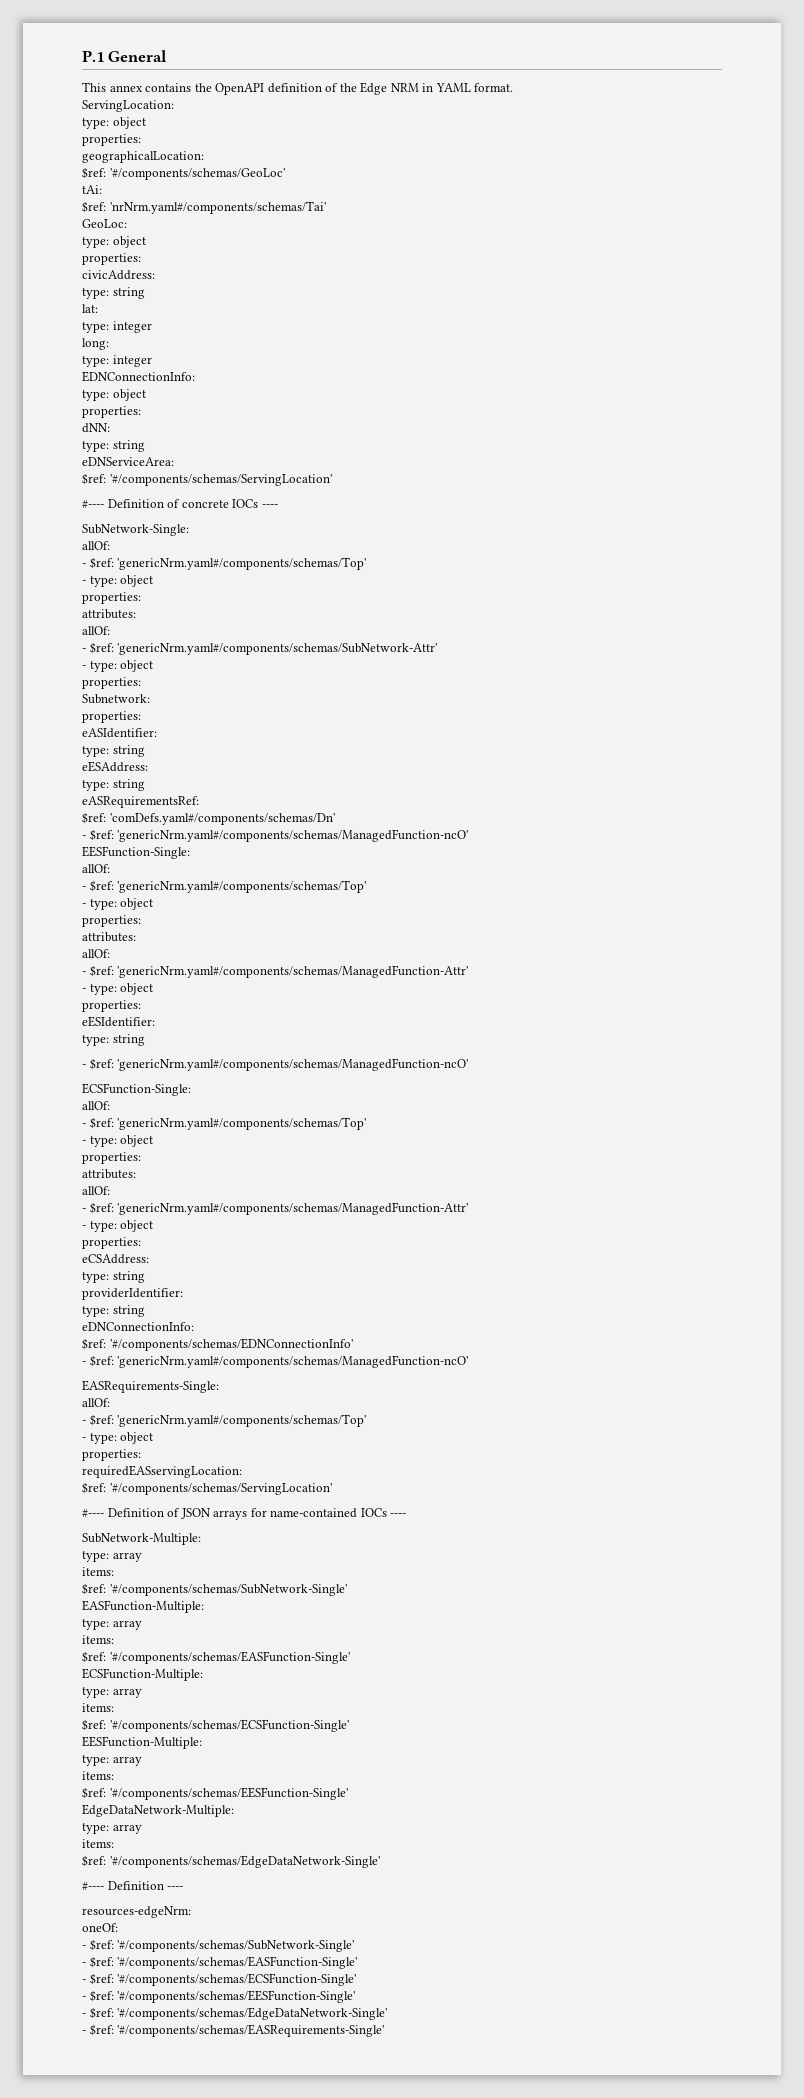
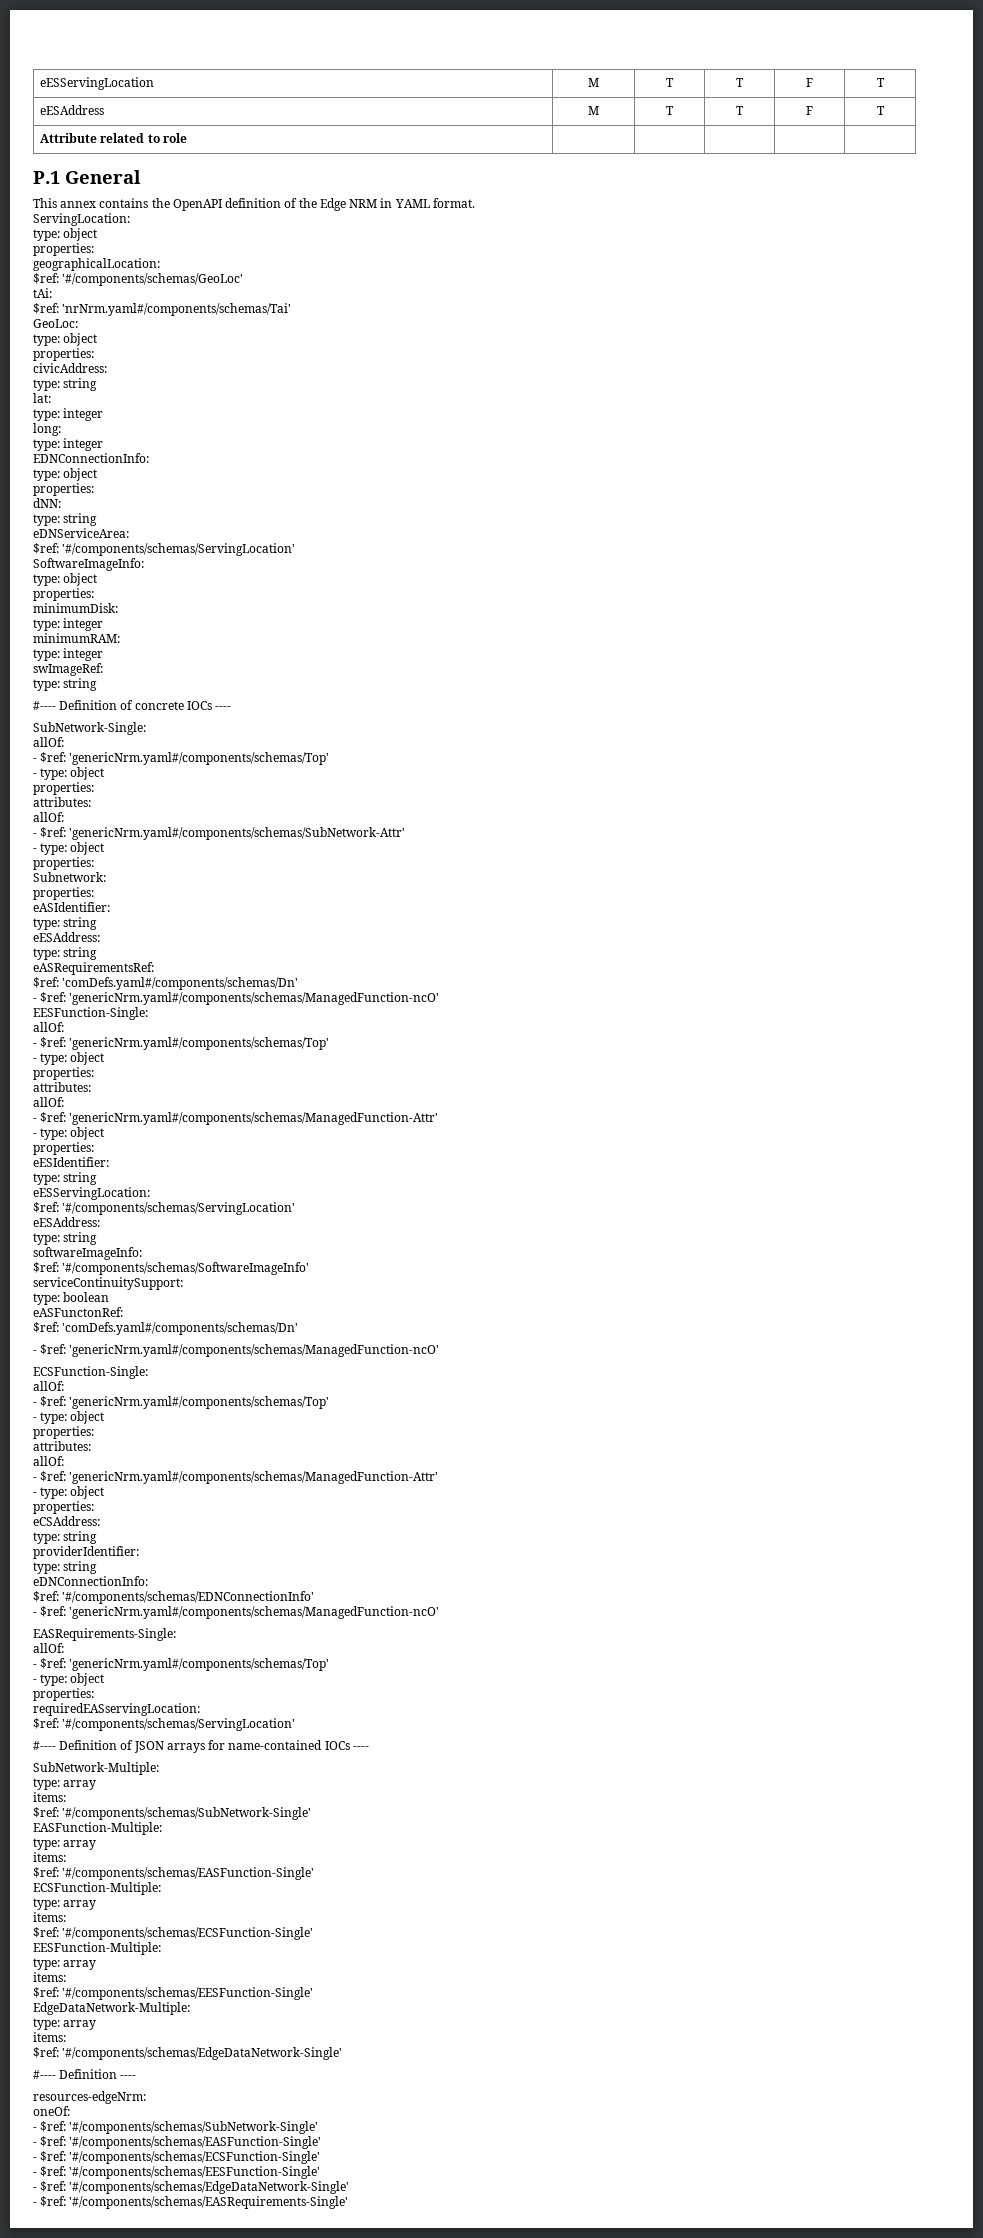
+ eESServingLocation | M | T | T | F | T
+ eESAddress | M | T | T | F | T
+ Attribute related to role | | | | |
+ SoftwareImageInfo:
+ type: object
+ properties:
+ minimumDisk:
+ type: integer
+ minimumRAM:
+ type: integer
+ swImageRef:
+ type: string
+ eESServingLocation:
+ $ref: '#/components/schemas/ServingLocation'
+ eESAddress:
+ type: string
+ softwareImageInfo:
+ $ref: '#/components/schemas/SoftwareImageInfo'
+ serviceContinuitySupport:
+ type: boolean
+ eASFunctonRef:
+ $ref: 'comDefs.yaml#/components/schemas/Dn'

